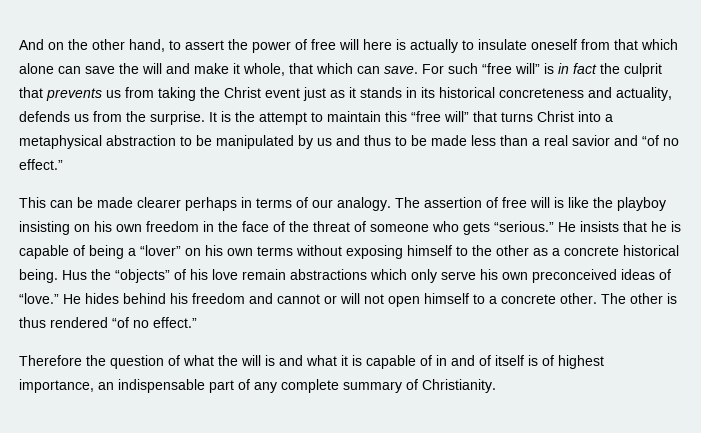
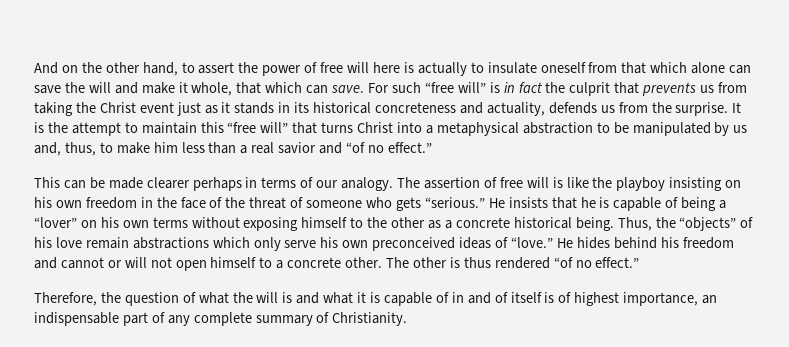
- It is the attempt to maintain this “free will” that turns Christ into a metaphysical abstraction to be manipulated by us and thus to be made less than a real savior and “of no effect.”
+ It is the attempt to maintain this “free will” that turns Christ into a metaphysical abstraction to be manipulated by us and, thus, to make him less than a real savior and “of no effect.”
- Hus the “objects” of his love remain abstractions which only serve his own preconceived ideas of “love.”
+ Thus, the “objects” of his love remain abstractions which only serve his own preconceived ideas of “love.”
- Therefore the question of what the will is and what it is capable of in and of itself is of highest importance, an indispensable part of any complete summary of Christianity.
+ Therefore, the question of what the will is and what it is capable of in and of itself is of highest importance, an indispensable part of any complete summary of Christianity.

